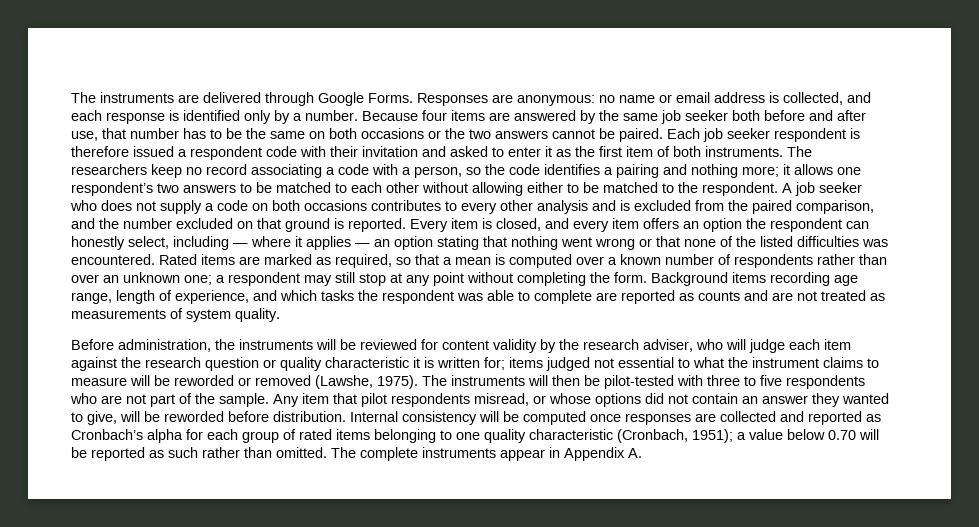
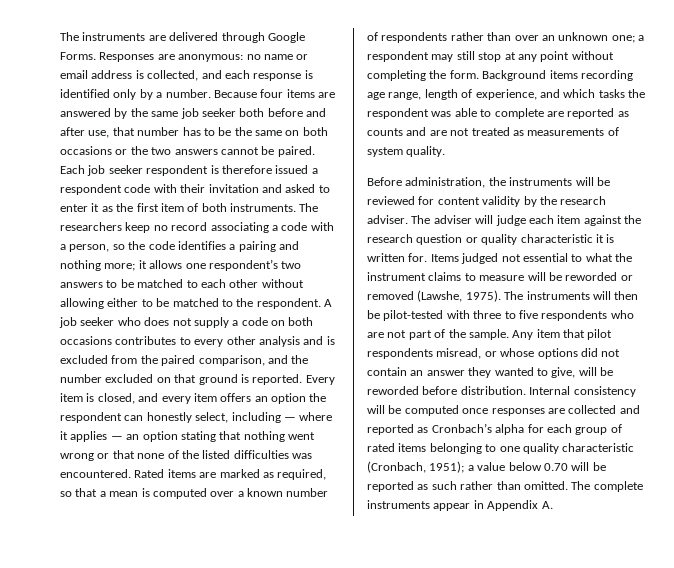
- Before administration, the instruments will be reviewed for content validity by the research adviser, who will judge each item against the research question or quality characteristic it is written for; items judged not essential to what the instrument claims to measure will be reworded or removed (Lawshe, 1975).
+ Before administration, the instruments will be reviewed for content validity by the research adviser. The adviser will judge each item against the research question or quality characteristic it is written for. Items judged not essential to what the instrument claims to measure will be reworded or removed (Lawshe, 1975).

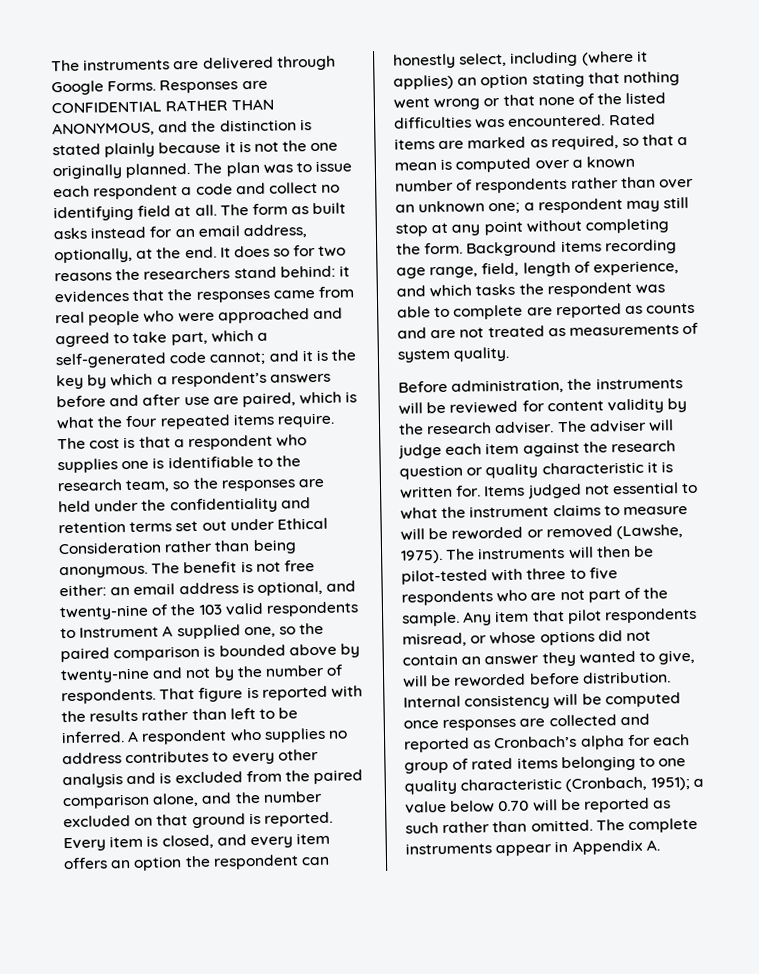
- Responses are anonymous: no name or email address is collected, and each response is identified only by a number. Because four items are answered by the same job seeker both before and after use, that number has to be the same on both occasions or the two answers cannot be paired. Each job seeker respondent is therefore issued a respondent code with their invitation and asked to enter it as the first item of both instruments. The researchers keep no record associating a code with a person, so the code identifies a pairing and nothing more; it allows one respondent’s two answers to be matched to each other without allowing either to be matched to the respondent. A job seeker who does not supply a code on both occasions contributes to every other analysis and is excluded from the paired comparison, and the number excluded on that ground is reported.
+ Responses are CONFIDENTIAL RATHER THAN ANONYMOUS, and the distinction is stated plainly because it is not the one originally planned. The plan was to issue each respondent a code and collect no identifying field at all. The form as built asks instead for an email address, optionally, at the end. It does so for two reasons the researchers stand behind: it evidences that the responses came from real people who were approached and agreed to take part, which a self-generated code cannot; and it is the key by which a respondent’s answers before and after use are paired, which is what the four repeated items require. The cost is that a respondent who supplies one is identifiable to the research team, so the responses are held under the confidentiality and retention terms set out under Ethical Consideration rather than being anonymous. The benefit is not free either: an email address is optional, and twenty-nine of the 103 valid respondents to Instrument A supplied one, so the paired comparison is bounded above by twenty-nine and not by the number of respondents. That figure is reported with the results rather than left to be inferred. A respondent who supplies no address contributes to every other analysis and is excluded from the paired comparison alone, and the number excluded on that ground is reported.
- Every item is closed, and every item offers an option the respondent can honestly select, including — where it applies — an option stating that nothing went wrong or that none of the listed difficulties was encountered.
+ Every item is closed, and every item offers an option the respondent can honestly select, including (where it applies) an option stating that nothing went wrong or that none of the listed difficulties was encountered.
- Background items recording age range, length of experience, and which tasks the respondent was able to complete are reported as counts and are not treated as measurements of system quality.
+ Background items recording age range, field, length of experience, and which tasks the respondent was able to complete are reported as counts and are not treated as measurements of system quality.

